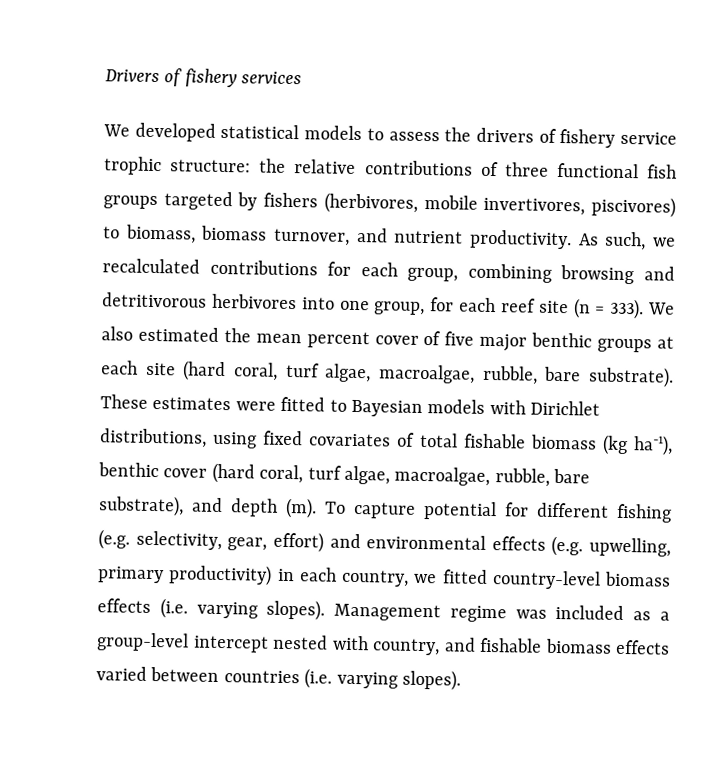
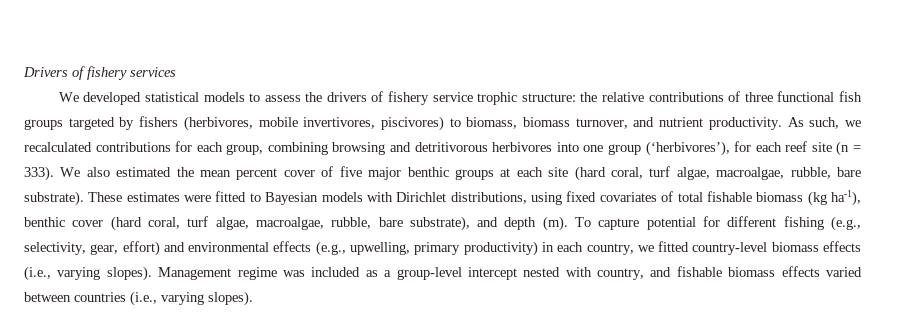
- As such, we recalculated contributions for each group, combining browsing and detritivorous herbivores into one group, for each reef site (n = 333).
+ As such, we recalculated contributions for each group, combining browsing and detritivorous herbivores into one group (‘herbivores’), for each reef site (n = 333).
- To capture potential for different fishing (e.g. selectivity, gear, effort) and environmental effects (e.g. upwelling, primary productivity) in each country, we fitted country-level biomass effects (i.e. varying slopes).
+ To capture potential for different fishing (e.g., selectivity, gear, effort) and environmental effects (e.g., upwelling, primary productivity) in each country, we fitted country-level biomass effects (i.e., varying slopes).
- Management regime was included as a group-level intercept nested with country, and fishable biomass effects varied between countries (i.e. varying slopes).
+ Management regime was included as a group-level intercept nested with country, and fishable biomass effects varied between countries (i.e., varying slopes).

